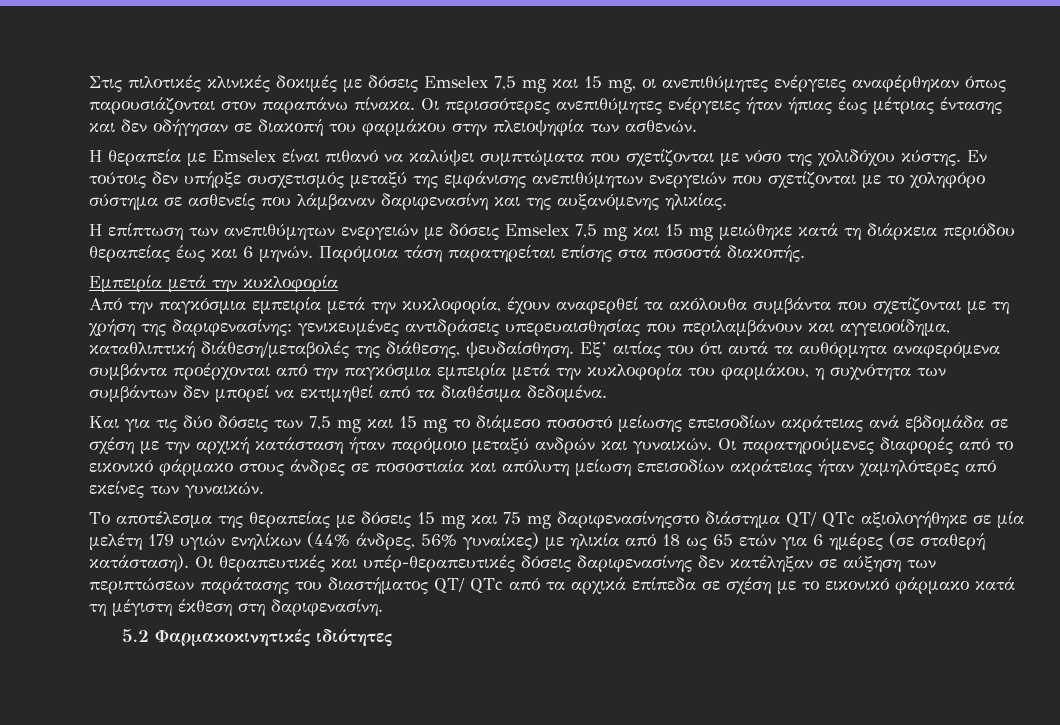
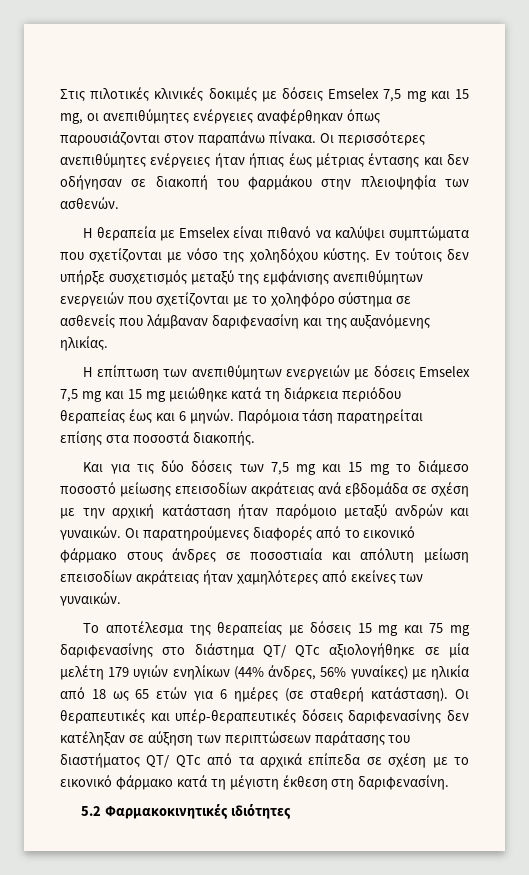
- Η θεραπεία με Emselex είναι πιθανό να καλύψει συμπτώματα που σχετίζονται με νόσο της χολιδόχου κύστης.
+ Η θεραπεία με Emselex είναι πιθανό να καλύψει συμπτώματα που σχετίζονται με νόσο της χοληδόχου κύστης.
- Εμπειρία μετά την κυκλοφορία
- Από την παγκόσμια εμπειρία μετά την κυκλοφορία, έχουν αναφερθεί τα ακόλουθα συμβάντα που σχετίζονται με τη χρήση της δαριφενασίνης: γενικευμένες αντιδράσεις υπερευαισθησίας που περιλαμβάνουν και αγγειοοίδημα, καταθλιπτική διάθεση/μεταβολές της διάθεσης, ψευδαίσθηση. Εξ’ αιτίας του ότι αυτά τα αυθόρμητα αναφερόμενα συμβάντα προέρχονται από την παγκόσμια εμπειρία μετά την κυκλοφορία του φαρμάκου, η συχνότητα των συμβάντων δεν μπορεί να εκτιμηθεί από τα διαθέσιμα δεδομένα.
- Το αποτέλεσμα της θεραπείας με δόσεις 15 mg και 75 mg δαριφενασίνηςστο διάστημα QT/ QTc αξιολογήθηκε σε μία μελέτη 179 υγιών ενηλίκων (44% άνδρες, 56% γυναίκες) με ηλικία από 18 ως 65 ετών για 6 ημέρες (σε σταθερή κατάσταση).
+ Το αποτέλεσμα της θεραπείας με δόσεις 15 mg και 75 mg δαριφενασίνης στο διάστημα QT/ QTc αξιολογήθηκε σε μία μελέτη 179 υγιών ενηλίκων (44% άνδρες, 56% γυναίκες) με ηλικία από 18 ως 65 ετών για 6 ημέρες (σε σταθερή κατάσταση).

